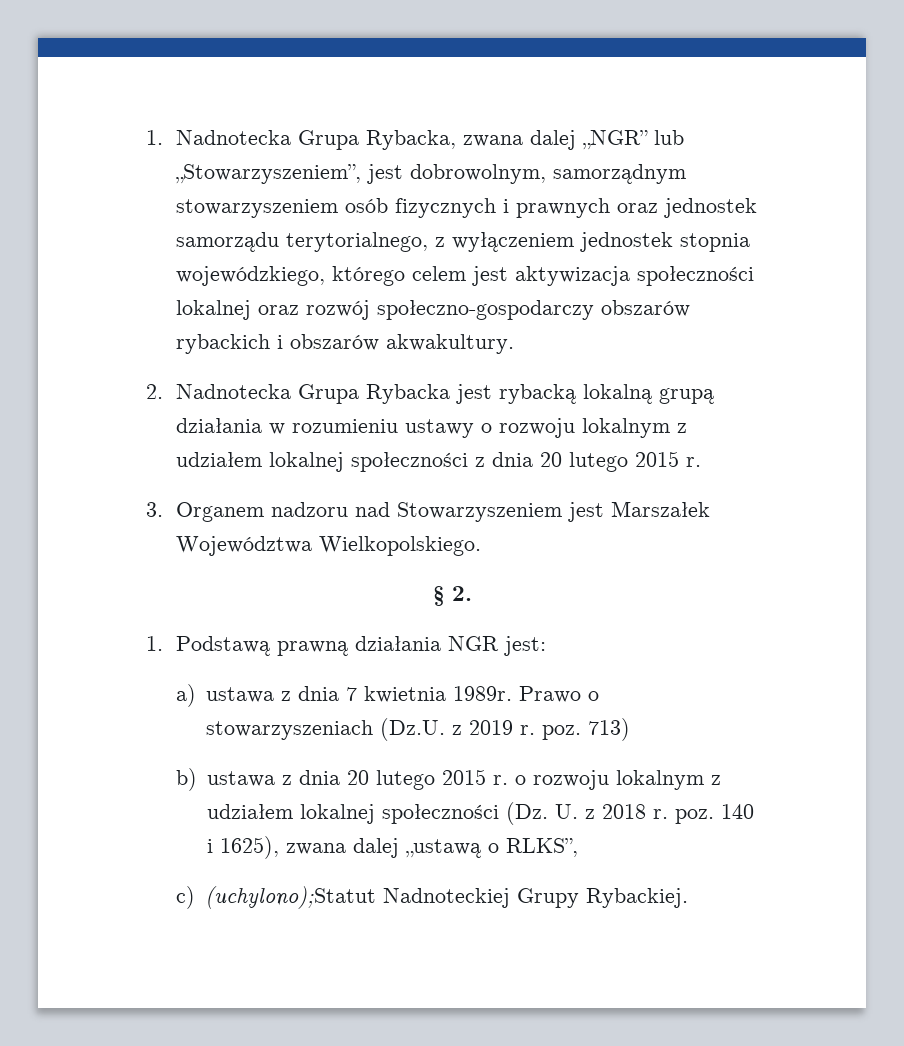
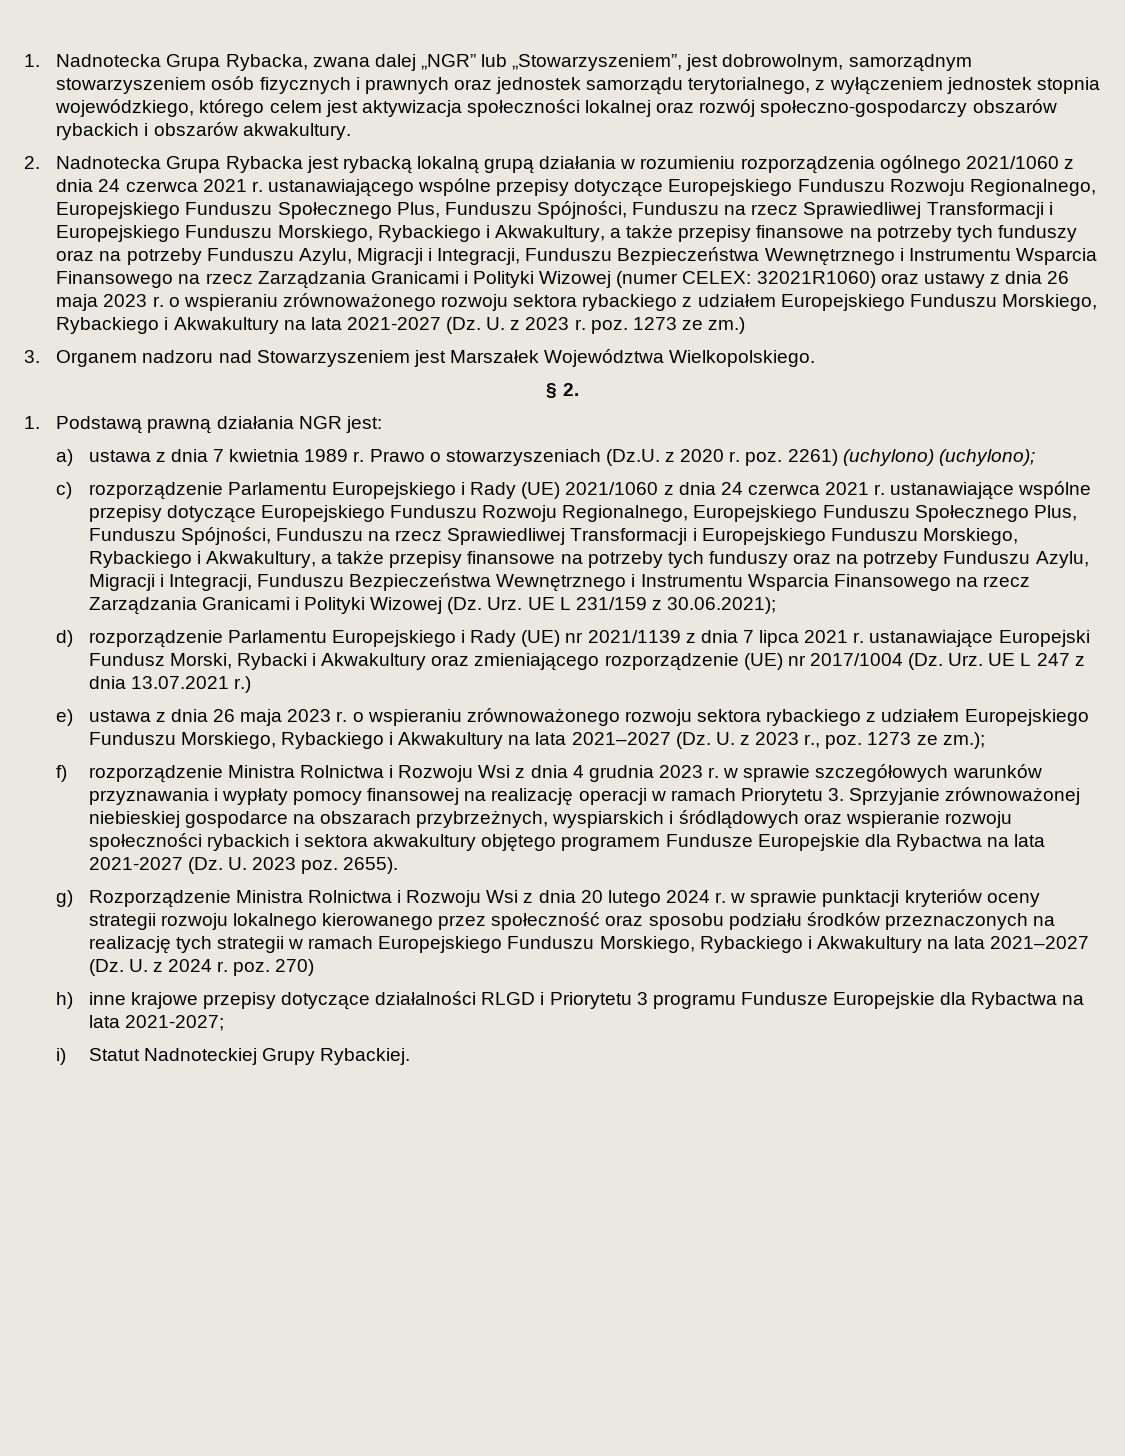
- 2. Nadnotecka Grupa Rybacka jest rybacką lokalną grupą działania w rozumieniu ustawy o rozwoju lokalnym z udziałem lokalnej społeczności z dnia 20 lutego 2015 r.
+ 2. Nadnotecka Grupa Rybacka jest rybacką lokalną grupą działania w rozumieniu rozporządzenia ogólnego 2021/1060 z dnia 24 czerwca 2021 r. ustanawiającego wspólne przepisy dotyczące Europejskiego Funduszu Rozwoju Regionalnego, Europejskiego Funduszu Społecznego Plus, Funduszu Spójności, Funduszu na rzecz Sprawiedliwej Transformacji i Europejskiego Funduszu Morskiego, Rybackiego i Akwakultury, a także przepisy finansowe na potrzeby tych funduszy oraz na potrzeby Funduszu Azylu, Migracji i Integracji, Funduszu Bezpieczeństwa Wewnętrznego i Instrumentu Wsparcia Finansowego na rzecz Zarządzania Granicami i Polityki Wizowej (numer CELEX: 32021R1060) oraz ustawy z dnia 26 maja 2023 r. o wspieraniu zrównoważonego rozwoju sektora rybackiego z udziałem Europejskiego Funduszu Morskiego, Rybackiego i Akwakultury na lata 2021-2027 (Dz. U. z 2023 r. poz. 1273 ze zm.)
- a) ustawa z dnia 7 kwietnia 1989r.
+ a) ustawa z dnia 7 kwietnia 1989 r.
- Prawo o stowarzyszeniach (Dz.U. z 2019 r. poz. 713)
- b) ustawa z dnia 20 lutego 2015 r. o rozwoju lokalnym z udziałem lokalnej społeczności (Dz. U. z 2018 r. poz. 140 i 1625), zwana dalej „ustawą o RLKS”,
- c) (uchylono);Statut Nadnoteckiej Grupy Rybackiej.
+ Prawo o stowarzyszeniach (Dz.U. z 2020 r. poz. 2261) (uchylono) (uchylono);
+ c) rozporządzenie Parlamentu Europejskiego i Rady (UE) 2021/1060 z dnia 24 czerwca 2021 r. ustanawiające wspólne przepisy dotyczące Europejskiego Funduszu Rozwoju Regionalnego, Europejskiego Funduszu Społecznego Plus, Funduszu Spójności, Funduszu na rzecz Sprawiedliwej Transformacji i Europejskiego Funduszu Morskiego, Rybackiego i Akwakultury, a także przepisy finansowe na potrzeby tych funduszy oraz na potrzeby Funduszu Azylu, Migracji i Integracji, Funduszu Bezpieczeństwa Wewnętrznego i Instrumentu Wsparcia Finansowego na rzecz Zarządzania Granicami i Polityki Wizowej (Dz. Urz. UE L 231/159 z 30.06.2021);
+ d) rozporządzenie Parlamentu Europejskiego i Rady (UE) nr 2021/1139 z dnia 7 lipca 2021 r. ustanawiające Europejski Fundusz Morski, Rybacki i Akwakultury oraz zmieniającego rozporządzenie (UE) nr 2017/1004 (Dz. Urz. UE L 247 z dnia 13.07.2021 r.)
+ e) ustawa z dnia 26 maja 2023 r. o wspieraniu zrównoważonego rozwoju sektora rybackiego z udziałem Europejskiego Funduszu Morskiego, Rybackiego i Akwakultury na lata 2021–2027 (Dz. U. z 2023 r., poz. 1273 ze zm.);
+ f) rozporządzenie Ministra Rolnictwa i Rozwoju Wsi z dnia 4 grudnia 2023 r. w sprawie szczegółowych warunków przyznawania i wypłaty pomocy finansowej na realizację operacji w ramach Priorytetu 3. Sprzyjanie zrównoważonej niebieskiej gospodarce na obszarach przybrzeżnych, wyspiarskich i śródlądowych oraz wspieranie rozwoju społeczności rybackich i sektora akwakultury objętego programem Fundusze Europejskie dla Rybactwa na lata 2021-2027 (Dz. U. 2023 poz. 2655).
+ g) Rozporządzenie Ministra Rolnictwa i Rozwoju Wsi z dnia 20 lutego 2024 r. w sprawie punktacji kryteriów oceny strategii rozwoju lokalnego kierowanego przez społeczność oraz sposobu podziału środków przeznaczonych na realizację tych strategii w ramach Europejskiego Funduszu Morskiego, Rybackiego i Akwakultury na lata 2021–2027 (Dz. U. z 2024 r. poz. 270)
+ h) inne krajowe przepisy dotyczące działalności RLGD i Priorytetu 3 programu Fundusze Europejskie dla Rybactwa na lata 2021-2027;
+ i) Statut Nadnoteckiej Grupy Rybackiej.

